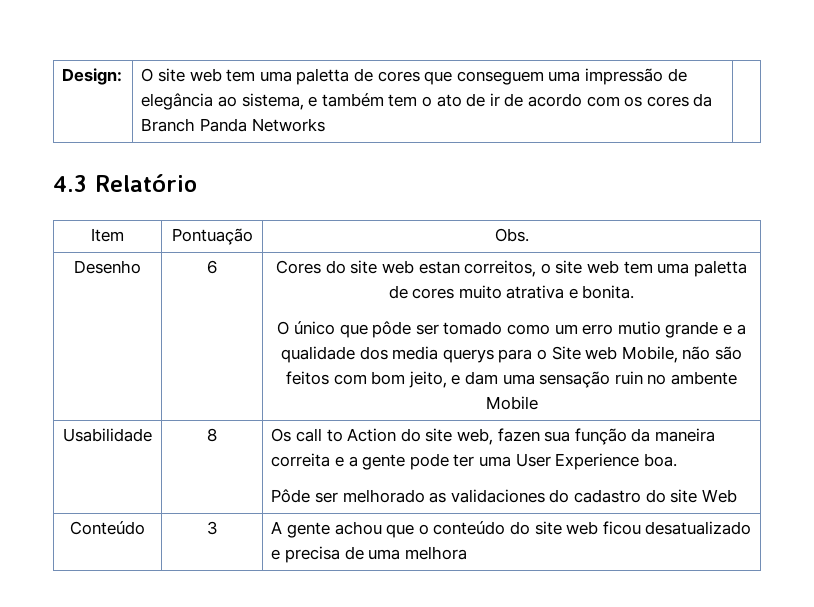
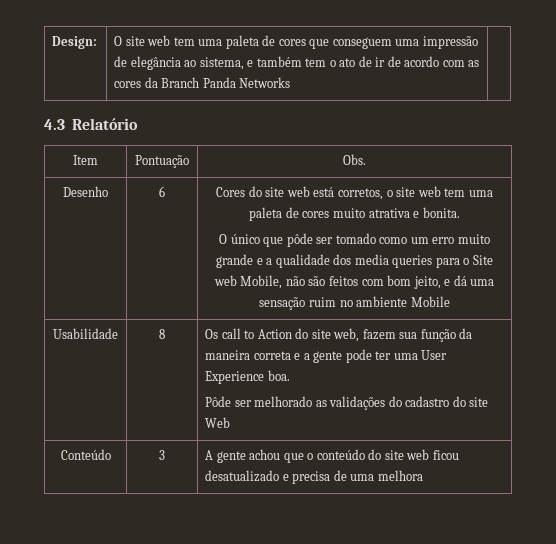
- Design: | O site web tem uma paletta de cores que conseguem uma impressão de elegância ao sistema, e também tem o ato de ir de acordo com os cores da Branch Panda Networks |
+ Design: | O site web tem uma paleta de cores que conseguem uma impressão de elegância ao sistema, e também tem o ato de ir de acordo com as cores da Branch Panda Networks |
- Cores do site web estan correitos, o site web tem uma paletta de cores muito atrativa e bonita.
+ Cores do site web está corretos, o site web tem uma paleta de cores muito atrativa e bonita.
- O único que pôde ser tomado como um erro mutio grande e a qualidade dos media querys para o Site web Mobile, não são feitos com bom jeito, e dam uma sensação ruin no ambente Mobile
+ O único que pôde ser tomado como um erro muito grande e a qualidade dos media queries para o Site web Mobile, não são feitos com bom jeito, e dá uma sensação ruim no ambiente Mobile
- Usabilidade | 8 | Os call to Action do site web, fazen sua função da maneira correita e a gente pode ter uma User Experience boa.
- Pôde ser melhorado as validaciones do cadastro do site Web
+ Usabilidade | 8 | Os call to Action do site web, fazem sua função da maneira correta e a gente pode ter uma User Experience boa.
+ Pôde ser melhorado as validações do cadastro do site Web

